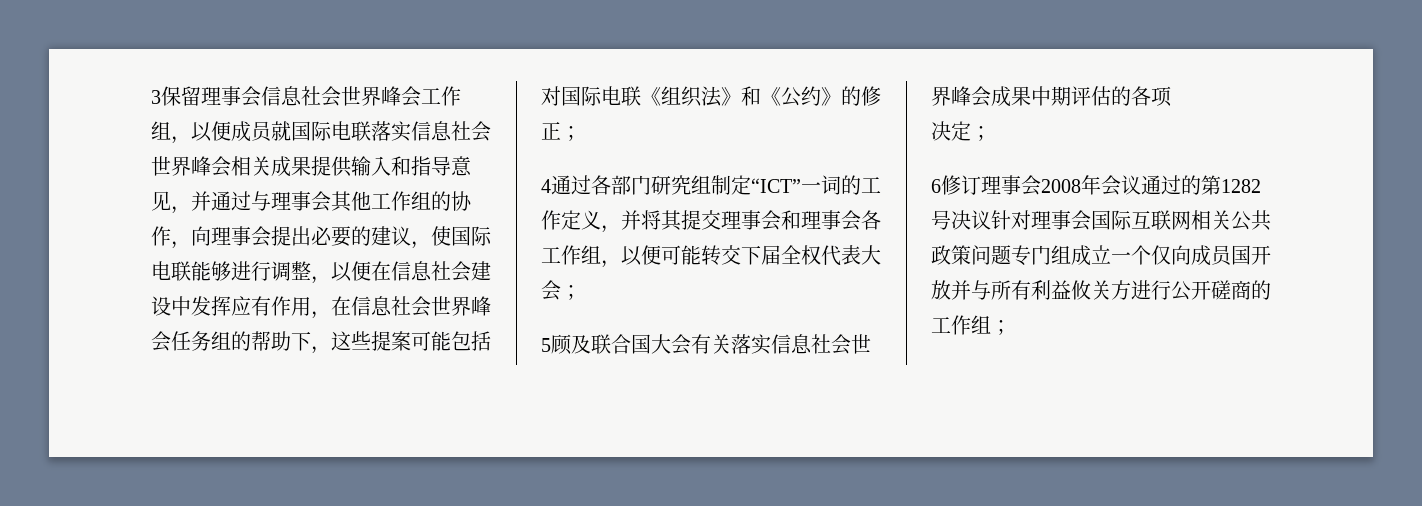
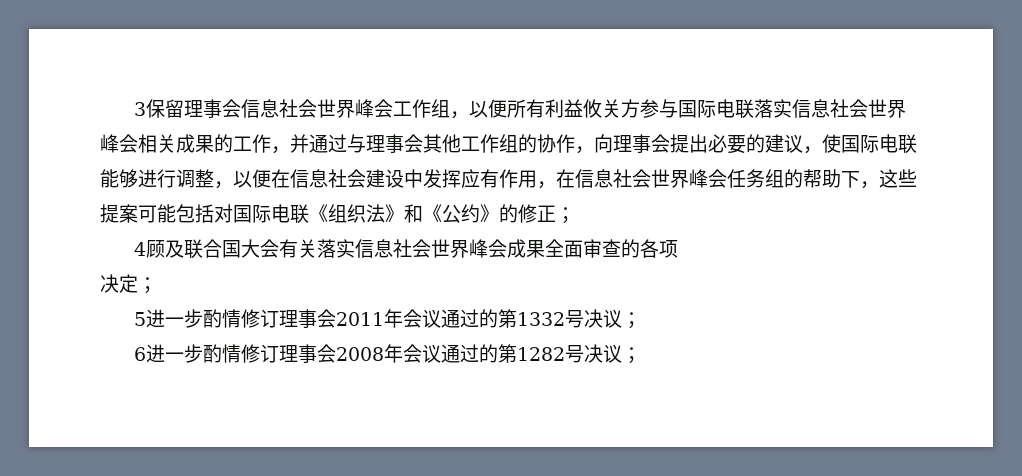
- 3保留理事会信息社会世界峰会工作组，以便成员就国际电联落实信息社会世界峰会相关成果提供输入和指导意见，并通过与理事会其他工作组的协作，向理事会提出必要的建议，使国际电联能够进行调整，以便在信息社会建设中发挥应有作用，在信息社会世界峰会任务组的帮助下，这些提案可能包括对国际电联《组织法》和《公约》的修正；
+ 3保留理事会信息社会世界峰会工作组，以便所有利益攸关方参与国际电联落实信息社会世界峰会相关成果的工作，并通过与理事会其他工作组的协作，向理事会提出必要的建议，使国际电联能够进行调整，以便在信息社会建设中发挥应有作用，在信息社会世界峰会任务组的帮助下，这些提案可能包括对国际电联《组织法》和《公约》的修正；
- 4通过各部门研究组制定“ICT”一词的工作定义，并将其提交理事会和理事会各工作组，以便可能转交下届全权代表大会；
- 5顾及联合国大会有关落实信息社会世界峰会成果中期评估的各项
+ 4顾及联合国大会有关落实信息社会世界峰会成果全面审查的各项
+ 5进一步酌情修订理事会2011年会议通过的第1332号决议；
- 6修订理事会2008年会议通过的第1282号决议针对理事会国际互联网相关公共政策问题专门组成立一个仅向成员国开放并与所有利益攸关方进行公开磋商的工作组；
+ 6进一步酌情修订理事会2008年会议通过的第1282号决议；

